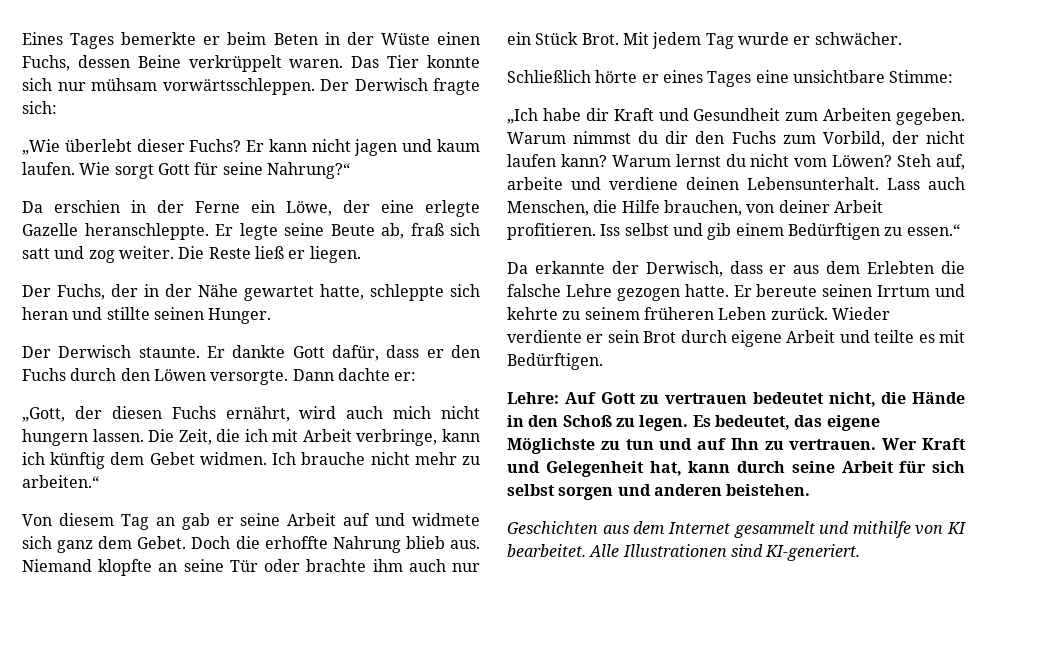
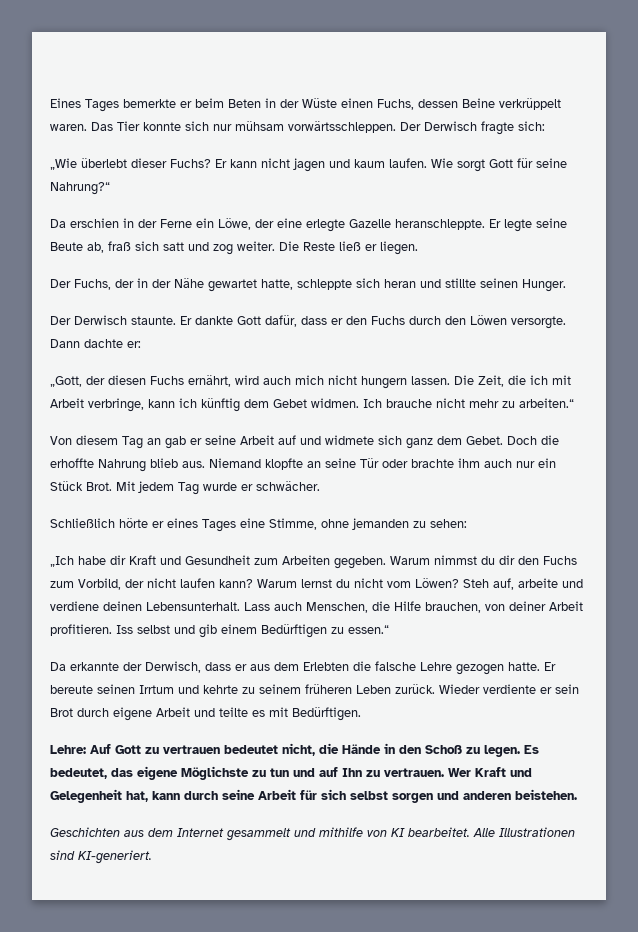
- Schließlich hörte er eines Tages eine unsichtbare Stimme:
+ Schließlich hörte er eines Tages eine Stimme, ohne jemanden zu sehen:

